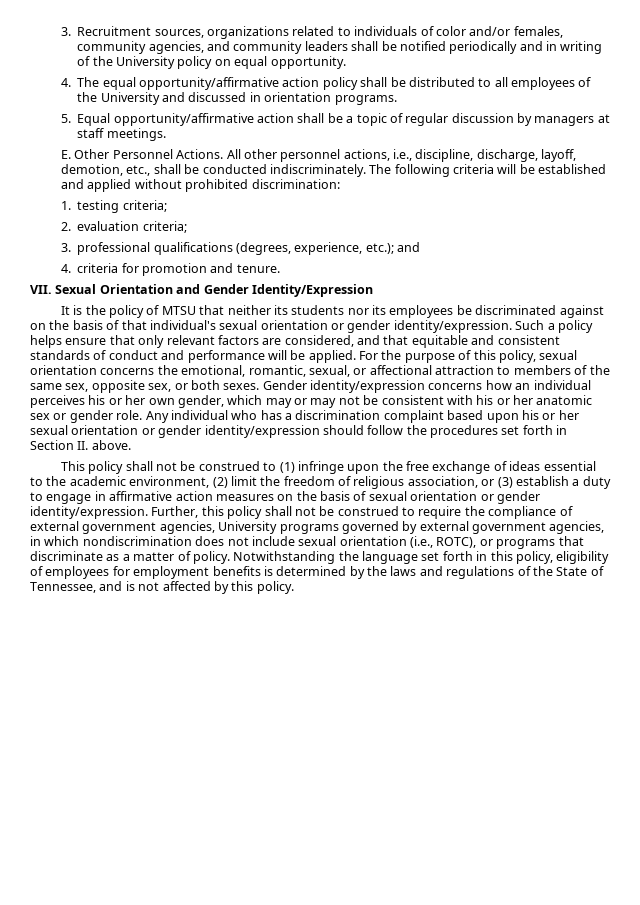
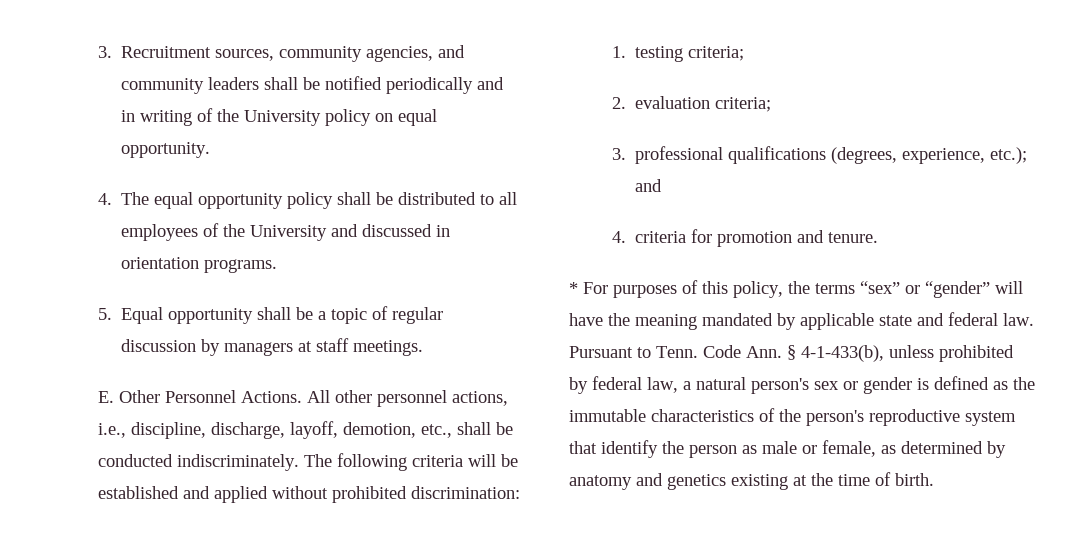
- 3. Recruitment sources, organizations related to individuals of color and/or females, community agencies, and community leaders shall be notified periodically and in writing of the University policy on equal opportunity.
+ 3. Recruitment sources, community agencies, and community leaders shall be notified periodically and in writing of the University policy on equal opportunity.
- 4. The equal opportunity/affirmative action policy shall be distributed to all employees of the University and discussed in orientation programs.
+ 4. The equal opportunity policy shall be distributed to all employees of the University and discussed in orientation programs.
- 5. Equal opportunity/affirmative action shall be a topic of regular discussion by managers at staff meetings.
+ 5. Equal opportunity shall be a topic of regular discussion by managers at staff meetings.
- VII. Sexual Orientation and Gender Identity/Expression
- It is the policy of MTSU that neither its students nor its employees be discriminated against on the basis of that individual's sexual orientation or gender identity/expression. Such a policy helps ensure that only relevant factors are considered, and that equitable and consistent standards of conduct and performance will be applied. For the purpose of this policy, sexual orientation concerns the emotional, romantic, sexual, or affectional attraction to members of the same sex, opposite sex, or both sexes. Gender identity/expression concerns how an individual perceives his or her own gender, which may or may not be consistent with his or her anatomic sex or gender role. Any individual who has a discrimination complaint based upon his or her sexual orientation or gender identity/expression should follow the procedures set forth in Section II. above.
- This policy shall not be construed to (1) infringe upon the free exchange of ideas essential to the academic environment, (2) limit the freedom of religious association, or (3) establish a duty to engage in affirmative action measures on the basis of sexual orientation or gender identity/expression. Further, this policy shall not be construed to require the compliance of external government agencies, University programs governed by external government agencies, in which nondiscrimination does not include sexual orientation (i.e., ROTC), or programs that discriminate as a matter of policy. Notwithstanding the language set forth in this policy, eligibility of employees for employment benefits is determined by the laws and regulations of the State of Tennessee, and is not affected by this policy.
+ * For purposes of this policy, the terms “sex” or “gender” will have the meaning mandated by applicable state and federal law. Pursuant to Tenn. Code Ann. § 4-1-433(b), unless prohibited by federal law, a natural person's sex or gender is defined as the immutable characteristics of the person's reproductive system that identify the person as male or female, as determined by anatomy and genetics existing at the time of birth.

